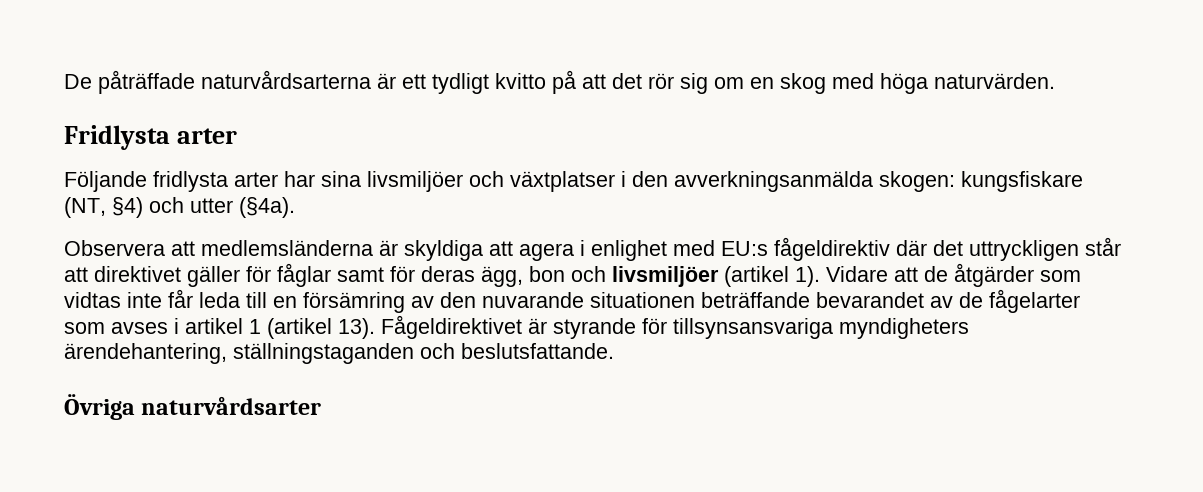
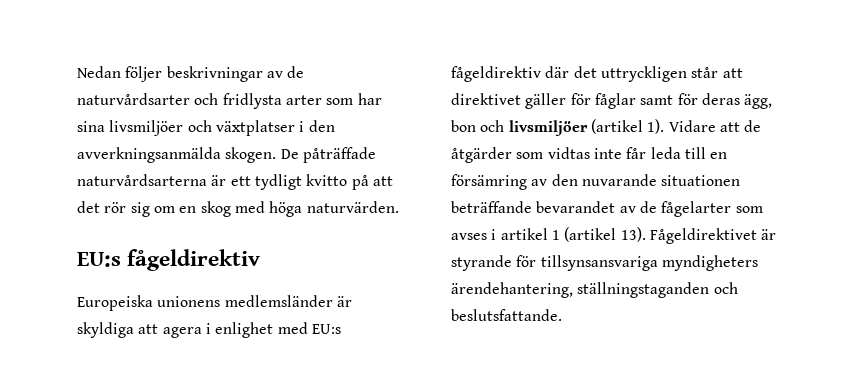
+ Nedan följer beskrivningar av de naturvårdsarter och fridlysta arter som har sina livsmiljöer och växtplatser i den avverkningsanmälda skogen.
  De påträffade naturvårdsarterna är ett tydligt kvitto på att det rör sig om en skog med höga naturvärden.
- Fridlysta arter
- Följande fridlysta arter har sina livsmiljöer och växtplatser i den avverkningsanmälda skogen: kungsfiskare (NT, §4) och utter (§4a).
- Observera att medlemsländerna är skyldiga att agera i enlighet med EU:s fågeldirektiv där det uttryckligen står att direktivet gäller för fåglar samt för deras ägg, bon och livsmiljöer (artikel 1).
+ EU:s fågeldirektiv
+ Europeiska unionens medlemsländer är skyldiga att agera i enlighet med EU:s fågeldirektiv där det uttryckligen står att direktivet gäller för fåglar samt för deras ägg, bon och livsmiljöer (artikel 1).
- Övriga naturvårdsarter

